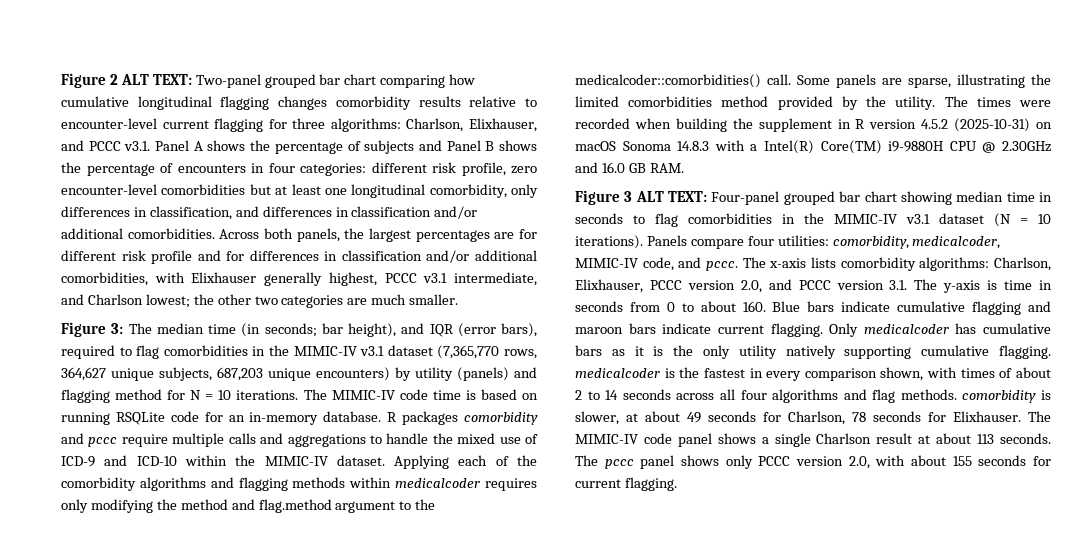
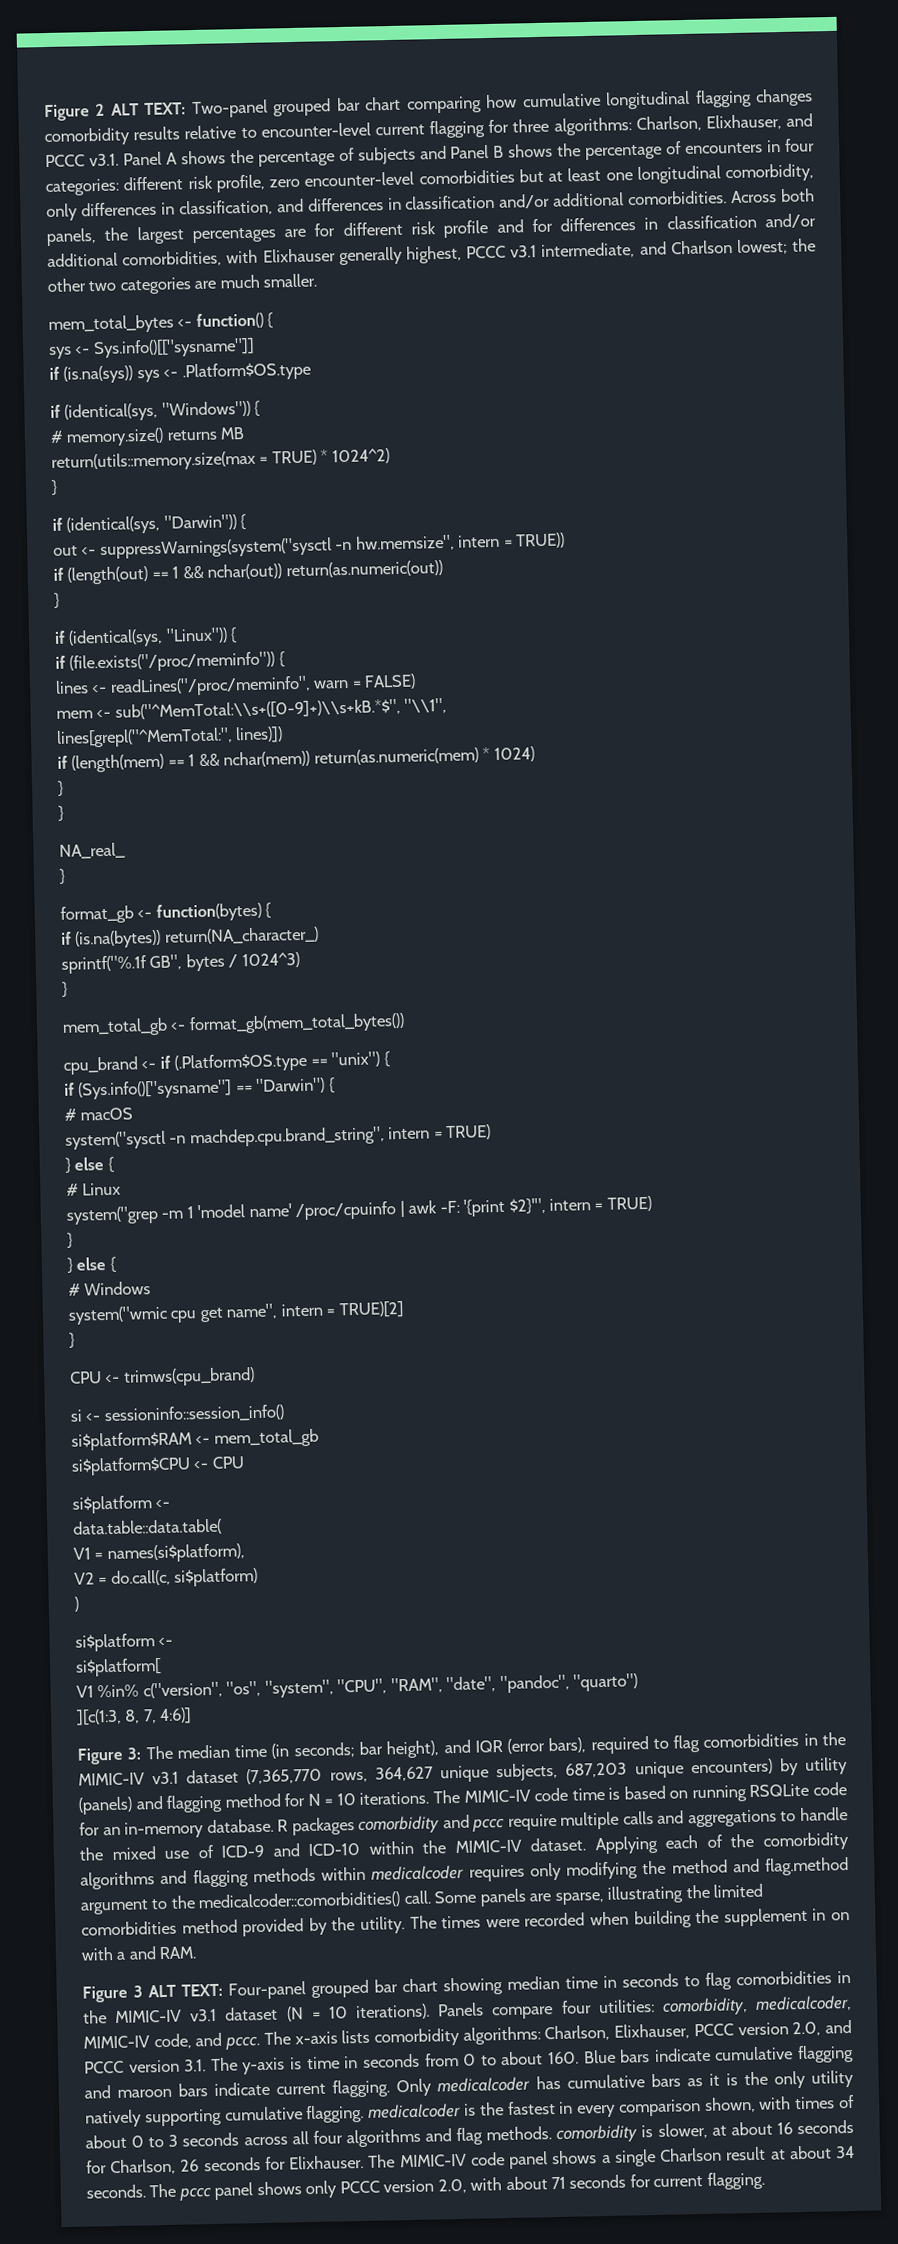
+ mem_total_bytes <- function() {
+ sys <- Sys.info()[["sysname"]]
+ if (is.na(sys)) sys <- .Platform$OS.type
+ if (identical(sys, "Windows")) {
+ # memory.size() returns MB
+ return(utils::memory.size(max = TRUE) * 1024^2)
+ }
+ if (identical(sys, "Darwin")) {
+ out <- suppressWarnings(system("sysctl -n hw.memsize", intern = TRUE))
+ if (length(out) == 1 && nchar(out)) return(as.numeric(out))
+ }
+ if (identical(sys, "Linux")) {
+ if (file.exists("/proc/meminfo")) {
+ lines <- readLines("/proc/meminfo", warn = FALSE)
+ mem <- sub("^MemTotal:\\s+([0-9]+)\\s+kB.*$", "\\1",
+ lines[grepl("^MemTotal:", lines)])
+ if (length(mem) == 1 && nchar(mem)) return(as.numeric(mem) * 1024)
+ }
+ }
+ NA_real_
+ }
+ format_gb <- function(bytes) {
+ if (is.na(bytes)) return(NA_character_)
+ sprintf("%.1f GB", bytes / 1024^3)
+ }
+ mem_total_gb <- format_gb(mem_total_bytes())
+ cpu_brand <- if (.Platform$OS.type == "unix") {
+ if (Sys.info()["sysname"] == "Darwin") {
+ # macOS
+ system("sysctl -n machdep.cpu.brand_string", intern = TRUE)
+ } else {
+ # Linux
+ system("grep -m 1 'model name' /proc/cpuinfo | awk -F: '{print $2}'", intern = TRUE)
+ }
+ } else {
+ # Windows
+ system("wmic cpu get name", intern = TRUE)[2]
+ }
+ CPU <- trimws(cpu_brand)
+ si <- sessioninfo::session_info()
+ si$platform$RAM <- mem_total_gb
+ si$platform$CPU <- CPU
+ si$platform <-
+ data.table::data.table(
+ V1 = names(si$platform),
+ V2 = do.call(c, si$platform)
+ )
+ si$platform <-
+ si$platform[
+ V1 %in% c("version", "os", "system", "CPU", "RAM", "date", "pandoc", "quarto")
+ ][c(1:3, 8, 7, 4:6)]
- The times were recorded when building the supplement in R version 4.5.2 (2025-10-31) on macOS Sonoma 14.8.3 with a Intel(R) Core(TM) i9-9880H CPU @ 2.30GHz and 16.0 GB RAM.
+ The times were recorded when building the supplement in on with a and RAM.
- Only medicalcoder has cumulative bars as it is the only utility natively supporting cumulative flagging. medicalcoder is the fastest in every comparison shown, with times of about 2 to 14 seconds across all four algorithms and flag methods. comorbidity is slower, at about 49 seconds for Charlson, 78 seconds for Elixhauser.
+ Only medicalcoder has cumulative bars as it is the only utility natively supporting cumulative flagging. medicalcoder is the fastest in every comparison shown, with times of about 0 to 3 seconds across all four algorithms and flag methods. comorbidity is slower, at about 16 seconds for Charlson, 26 seconds for Elixhauser.
- The MIMIC-IV code panel shows a single Charlson result at about 113 seconds.
+ The MIMIC-IV code panel shows a single Charlson result at about 34 seconds.
- The pccc panel shows only PCCC version 2.0, with about 155 seconds for current flagging.
+ The pccc panel shows only PCCC version 2.0, with about 71 seconds for current flagging.

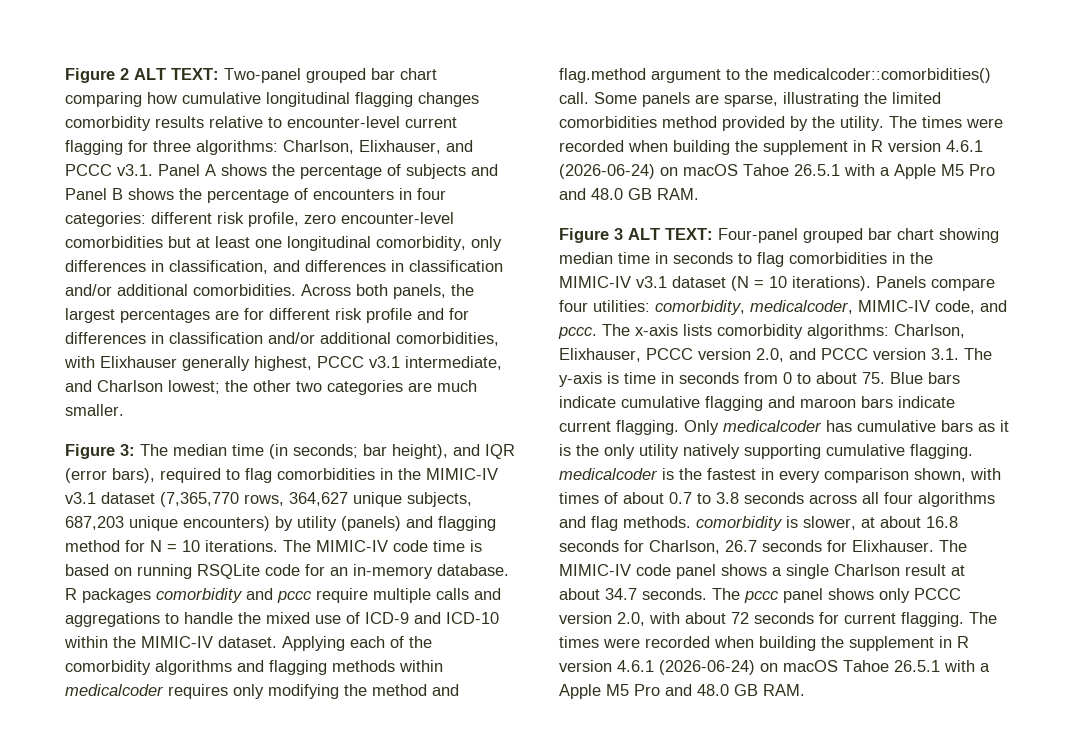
- mem_total_bytes <- function() {
- sys <- Sys.info()[["sysname"]]
- if (is.na(sys)) sys <- .Platform$OS.type
- if (identical(sys, "Windows")) {
- # memory.size() returns MB
- return(utils::memory.size(max = TRUE) * 1024^2)
- }
- if (identical(sys, "Darwin")) {
- out <- suppressWarnings(system("sysctl -n hw.memsize", intern = TRUE))
- if (length(out) == 1 && nchar(out)) return(as.numeric(out))
- }
- if (identical(sys, "Linux")) {
- if (file.exists("/proc/meminfo")) {
- lines <- readLines("/proc/meminfo", warn = FALSE)
- mem <- sub("^MemTotal:\\s+([0-9]+)\\s+kB.*$", "\\1",
- lines[grepl("^MemTotal:", lines)])
- if (length(mem) == 1 && nchar(mem)) return(as.numeric(mem) * 1024)
- }
- }
- NA_real_
- }
- format_gb <- function(bytes) {
- if (is.na(bytes)) return(NA_character_)
- sprintf("%.1f GB", bytes / 1024^3)
- }
- mem_total_gb <- format_gb(mem_total_bytes())
- cpu_brand <- if (.Platform$OS.type == "unix") {
- if (Sys.info()["sysname"] == "Darwin") {
- # macOS
- system("sysctl -n machdep.cpu.brand_string", intern = TRUE)
- } else {
- # Linux
- system("grep -m 1 'model name' /proc/cpuinfo | awk -F: '{print $2}'", intern = TRUE)
- }
- } else {
- # Windows
- system("wmic cpu get name", intern = TRUE)[2]
- }
- CPU <- trimws(cpu_brand)
- si <- sessioninfo::session_info()
- si$platform$RAM <- mem_total_gb
- si$platform$CPU <- CPU
- si$platform <-
- data.table::data.table(
- V1 = names(si$platform),
- V2 = do.call(c, si$platform)
- )
- si$platform <-
- si$platform[
- V1 %in% c("version", "os", "system", "CPU", "RAM", "date", "pandoc", "quarto")
- ][c(1:3, 8, 7, 4:6)]
- Some panels are sparse, illustrating the limited comorbidities method provided by the utility. The times were recorded when building the supplement in on with a and RAM.
+ Some panels are sparse, illustrating the limited comorbidities method provided by the utility. The times were recorded when building the supplement in R version 4.6.1 (2026-06-24) on macOS Tahoe 26.5.1 with a Apple M5 Pro and 48.0 GB RAM.
- The x-axis lists comorbidity algorithms: Charlson, Elixhauser, PCCC version 2.0, and PCCC version 3.1. The y-axis is time in seconds from 0 to about 160. Blue bars indicate cumulative flagging and maroon bars indicate current flagging.
+ The x-axis lists comorbidity algorithms: Charlson, Elixhauser, PCCC version 2.0, and PCCC version 3.1. The y-axis is time in seconds from 0 to about 75. Blue bars indicate cumulative flagging and maroon bars indicate current flagging.
- Only medicalcoder has cumulative bars as it is the only utility natively supporting cumulative flagging. medicalcoder is the fastest in every comparison shown, with times of about 0 to 3 seconds across all four algorithms and flag methods. comorbidity is slower, at about 16 seconds for Charlson, 26 seconds for Elixhauser.
+ Only medicalcoder has cumulative bars as it is the only utility natively supporting cumulative flagging. medicalcoder is the fastest in every comparison shown, with times of about 0.7 to 3.8 seconds across all four algorithms and flag methods. comorbidity is slower, at about 16.8 seconds for Charlson, 26.7 seconds for Elixhauser.
- The MIMIC-IV code panel shows a single Charlson result at about 34 seconds.
+ The MIMIC-IV code panel shows a single Charlson result at about 34.7 seconds.
- The pccc panel shows only PCCC version 2.0, with about 71 seconds for current flagging.
+ The pccc panel shows only PCCC version 2.0, with about 72 seconds for current flagging. The times were recorded when building the supplement in R version 4.6.1 (2026-06-24) on macOS Tahoe 26.5.1 with a Apple M5 Pro and 48.0 GB RAM.

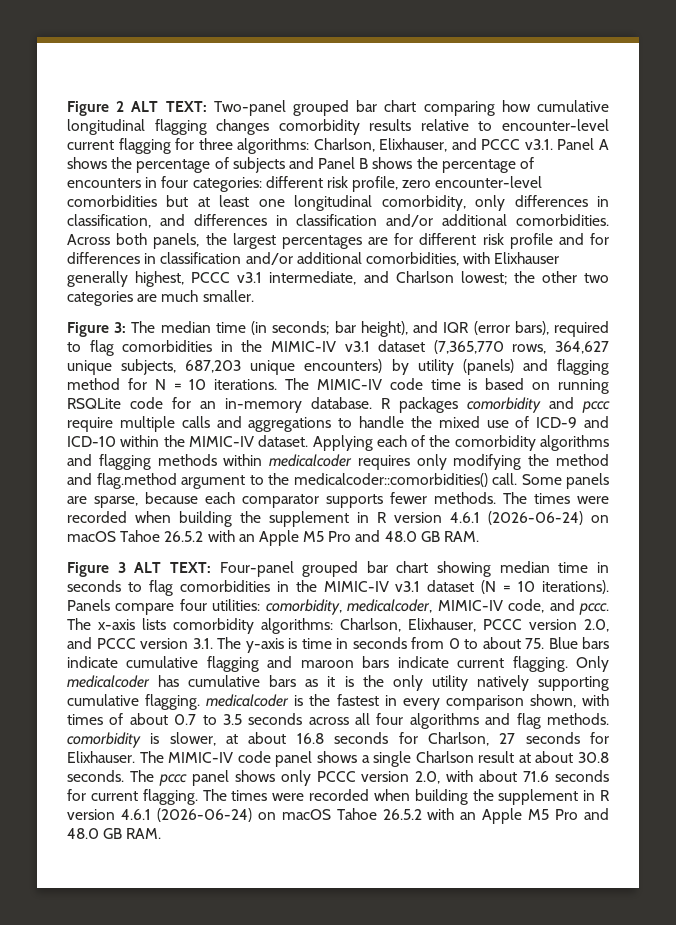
- Some panels are sparse, illustrating the limited comorbidities method provided by the utility. The times were recorded when building the supplement in R version 4.6.1 (2026-06-24) on macOS Tahoe 26.5.1 with a Apple M5 Pro and 48.0 GB RAM.
+ Some panels are sparse, because each comparator supports fewer methods. The times were recorded when building the supplement in R version 4.6.1 (2026-06-24) on macOS Tahoe 26.5.2 with an Apple M5 Pro and 48.0 GB RAM.
- Only medicalcoder has cumulative bars as it is the only utility natively supporting cumulative flagging. medicalcoder is the fastest in every comparison shown, with times of about 0.7 to 3.8 seconds across all four algorithms and flag methods. comorbidity is slower, at about 16.8 seconds for Charlson, 26.7 seconds for Elixhauser.
+ Only medicalcoder has cumulative bars as it is the only utility natively supporting cumulative flagging. medicalcoder is the fastest in every comparison shown, with times of about 0.7 to 3.5 seconds across all four algorithms and flag methods. comorbidity is slower, at about 16.8 seconds for Charlson, 27 seconds for Elixhauser.
- The MIMIC-IV code panel shows a single Charlson result at about 34.7 seconds.
+ The MIMIC-IV code panel shows a single Charlson result at about 30.8 seconds.
- The pccc panel shows only PCCC version 2.0, with about 72 seconds for current flagging. The times were recorded when building the supplement in R version 4.6.1 (2026-06-24) on macOS Tahoe 26.5.1 with a Apple M5 Pro and 48.0 GB RAM.
+ The pccc panel shows only PCCC version 2.0, with about 71.6 seconds for current flagging. The times were recorded when building the supplement in R version 4.6.1 (2026-06-24) on macOS Tahoe 26.5.2 with an Apple M5 Pro and 48.0 GB RAM.

